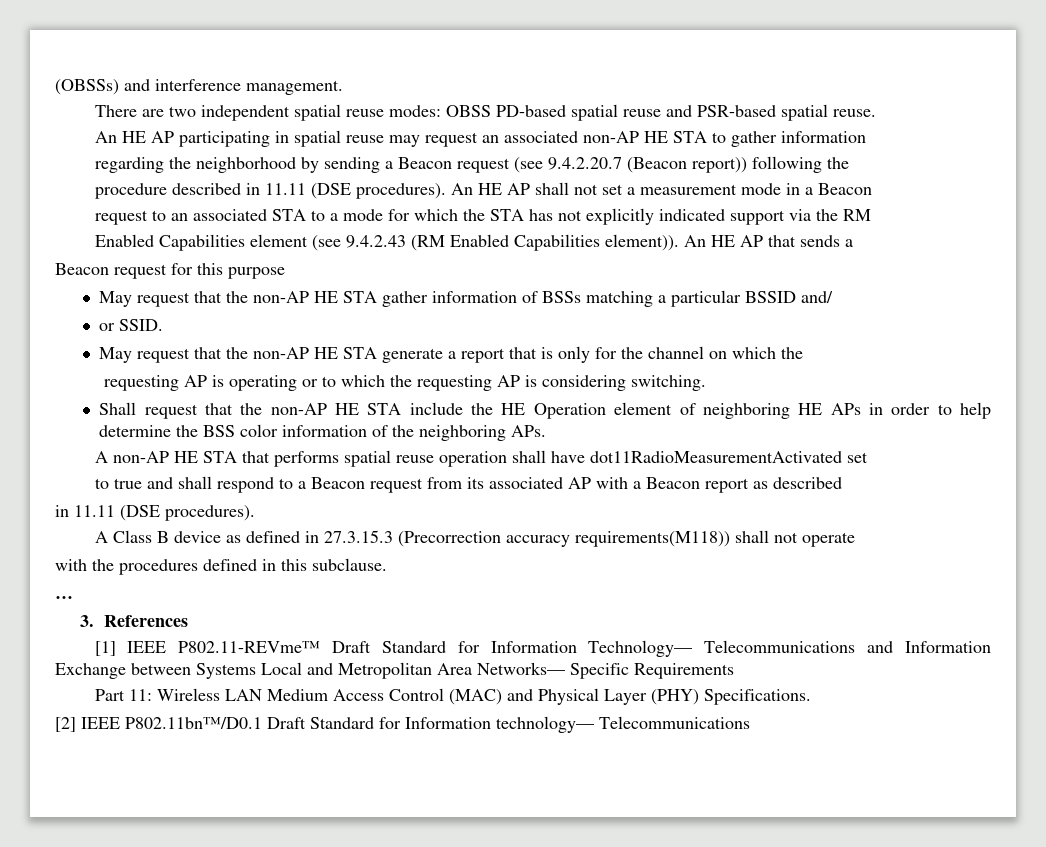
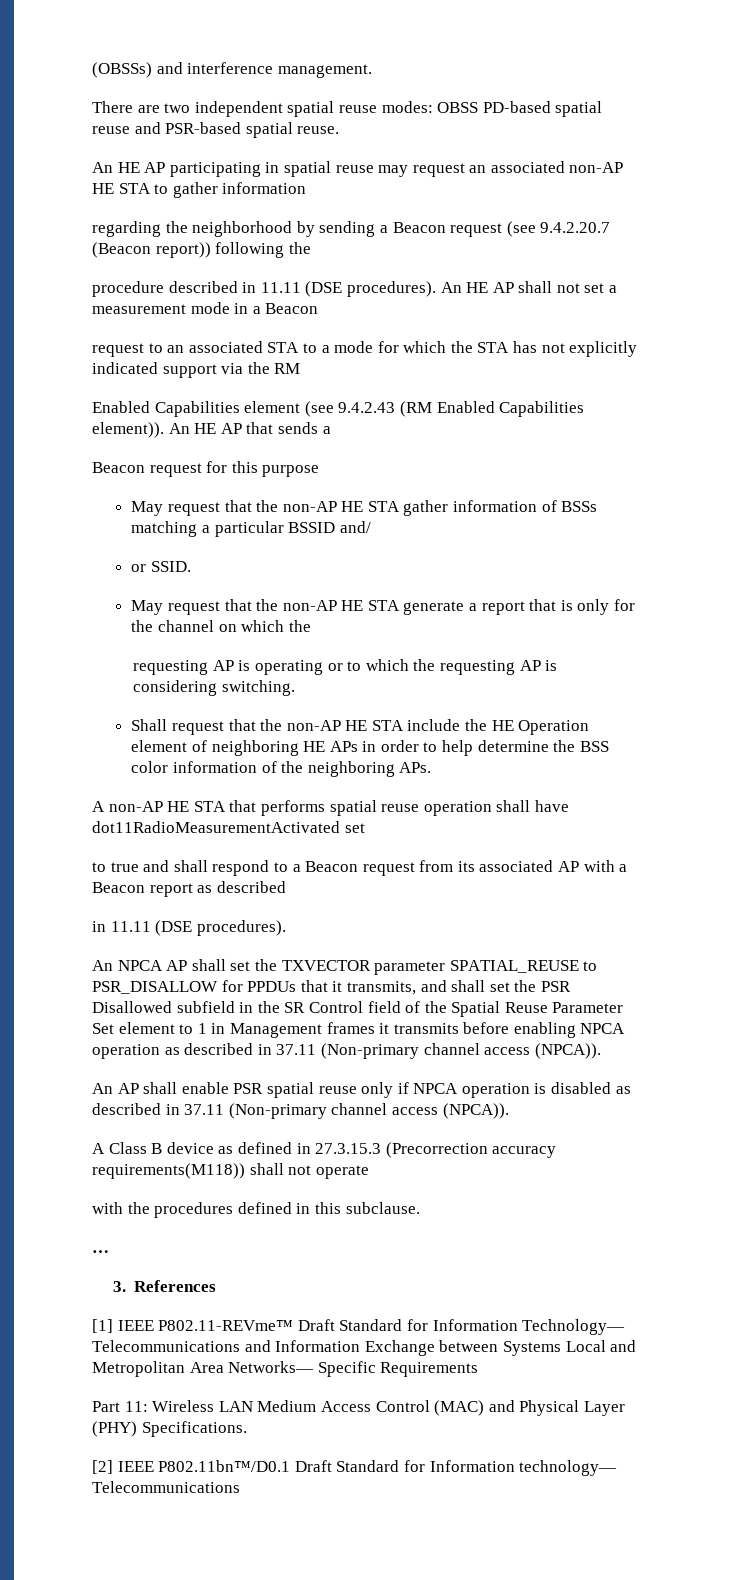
+ An NPCA AP shall set the TXVECTOR parameter SPATIAL_REUSE to PSR_DISALLOW for PPDUs that it transmits, and shall set the PSR Disallowed subfield in the SR Control field of the Spatial Reuse Parameter Set element to 1 in Management frames it transmits before enabling NPCA operation as described in 37.11 (Non-primary channel access (NPCA)).
+ An AP shall enable PSR spatial reuse only if NPCA operation is disabled as described in 37.11 (Non-primary channel access (NPCA)).

